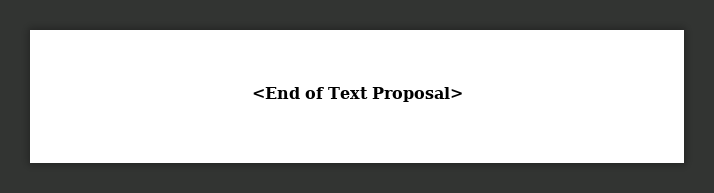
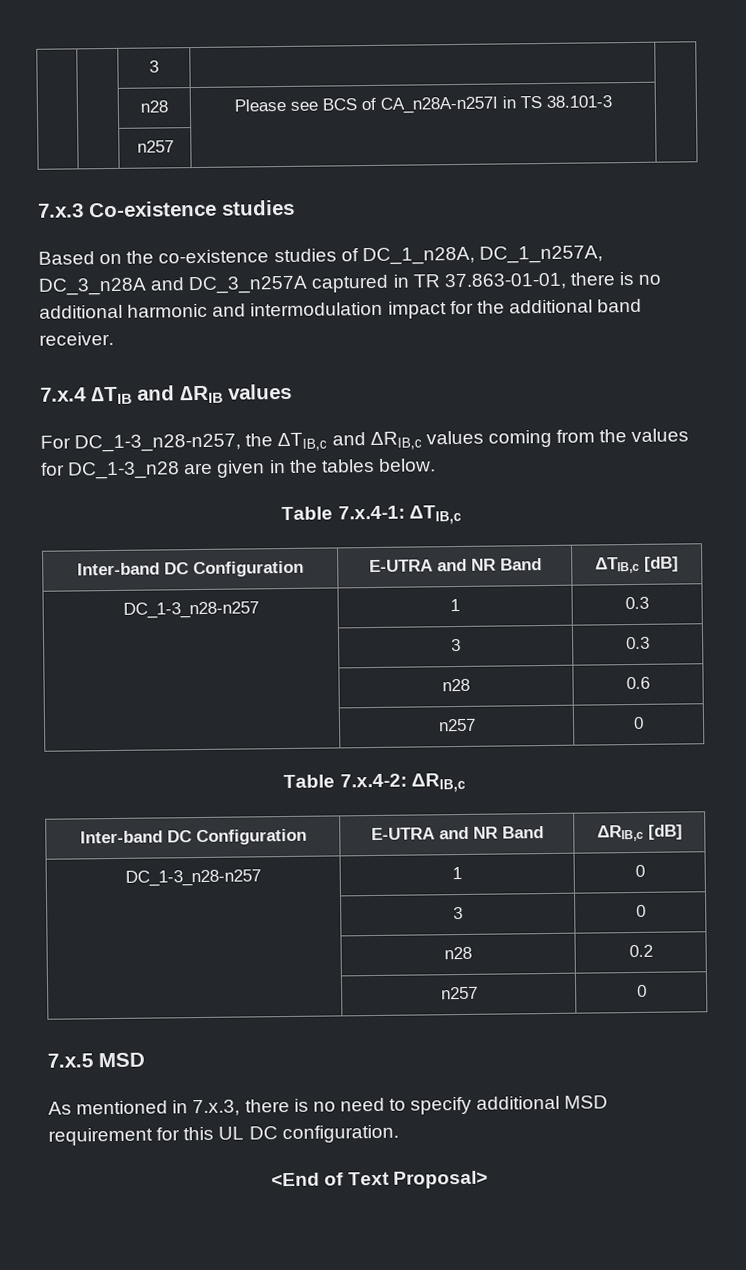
+ | | 3 | |
+ | | n28 | Please see BCS of CA_n28A-n257I in TS 38.101-3 |
+ | | n257 | |
+ 7.x.3 Co-existence studies
+ Based on the co-existence studies of DC_1_n28A, DC_1_n257A, DC_3_n28A and DC_3_n257A captured in TR 37.863-01-01, there is no additional harmonic and intermodulation impact for the additional band receiver.
+ 7.x.4 ∆TIB and ∆RIB values
+ For DC_1-3_n28-n257, the ΔTIB,c and ΔRIB,c values coming from the values for DC_1-3_n28 are given in the tables below.
+ Table 7.x.4-1: ΔTIB,c
+ Inter-band DC Configuration | E-UTRA and NR Band | ΔTIB,c [dB]
+ DC_1-3_n28-n257 | 1 | 0.3
+ | 3 | 0.3
+ | n28 | 0.6
+ | n257 | 0
+ Table 7.x.4-2: ΔRIB,c
+ Inter-band DC Configuration | E-UTRA and NR Band | ΔRIB,c [dB]
+ DC_1-3_n28-n257 | 1 | 0
+ | 3 | 0
+ | n28 | 0.2
+ | n257 | 0
+ 7.x.5 MSD
+ As mentioned in 7.x.3, there is no need to specify additional MSD requirement for this UL DC configuration.

